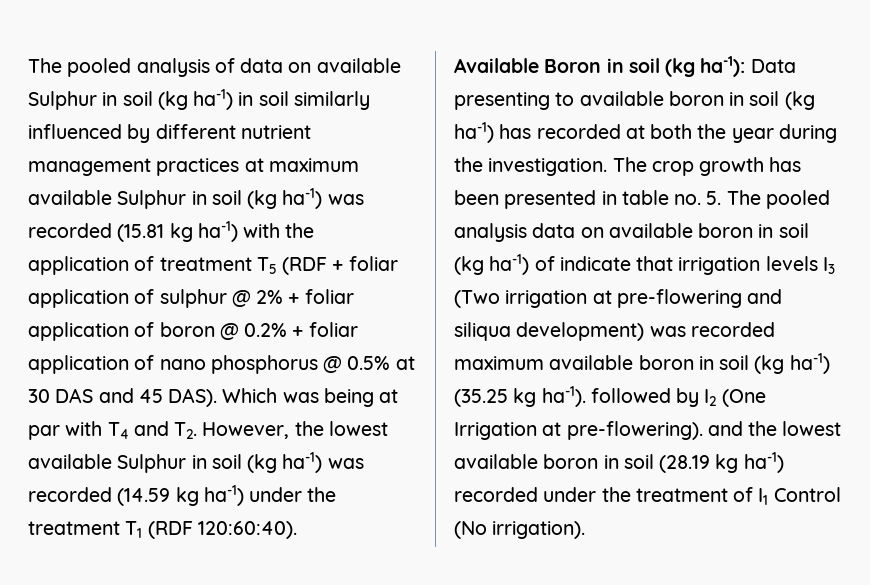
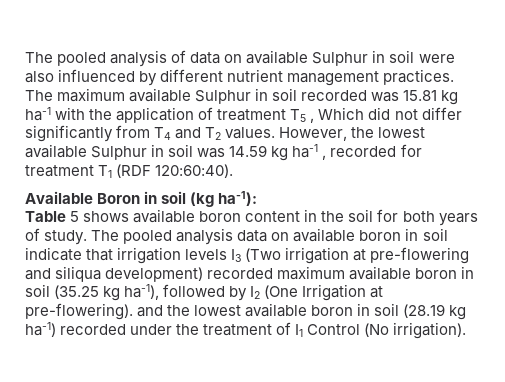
- The pooled analysis of data on available Sulphur in soil (kg ha-1) in soil similarly influenced by different nutrient management practices at maximum available Sulphur in soil (kg ha-1) was recorded (15.81 kg ha-1) with the application of treatment T5 (RDF + foliar application of sulphur @ 2% + foliar application of boron @ 0.2% + foliar application of nano phosphorus @ 0.5% at 30 DAS and 45 DAS). Which was being at par with T4 and T2. However, the lowest available Sulphur in soil (kg ha-1) was recorded (14.59 kg ha-1) under the treatment T1 (RDF 120:60:40).
+ The pooled analysis of data on available Sulphur in soil were also influenced by different nutrient management practices. The maximum available Sulphur in soil recorded was 15.81 kg ha-1 with the application of treatment T5 , Which did not differ significantly from T4 and T2 values. However, the lowest available Sulphur in soil was 14.59 kg ha-1 , recorded for treatment T1 (RDF 120:60:40).
- Available Boron in soil (kg ha-1): Data presenting to available boron in soil (kg ha-1) has recorded at both the year during the investigation. The crop growth has been presented in table no. 5. The pooled analysis data on available boron in soil (kg ha-1) of indicate that irrigation levels I3 (Two irrigation at pre-flowering and siliqua development) was recorded maximum available boron in soil (kg ha-1) (35.25 kg ha-1). followed by I2 (One Irrigation at pre-flowering). and the lowest available boron in soil (28.19 kg ha-1) recorded under the treatment of I1 Control (No irrigation).
+ Available Boron in soil (kg ha-1):
+ Table 5 shows available boron content in the soil for both years of study. The pooled analysis data on available boron in soil indicate that irrigation levels I3 (Two irrigation at pre-flowering and siliqua development) recorded maximum available boron in soil (35.25 kg ha-1), followed by I2 (One Irrigation at pre-flowering). and the lowest available boron in soil (28.19 kg ha-1) recorded under the treatment of I1 Control (No irrigation).

